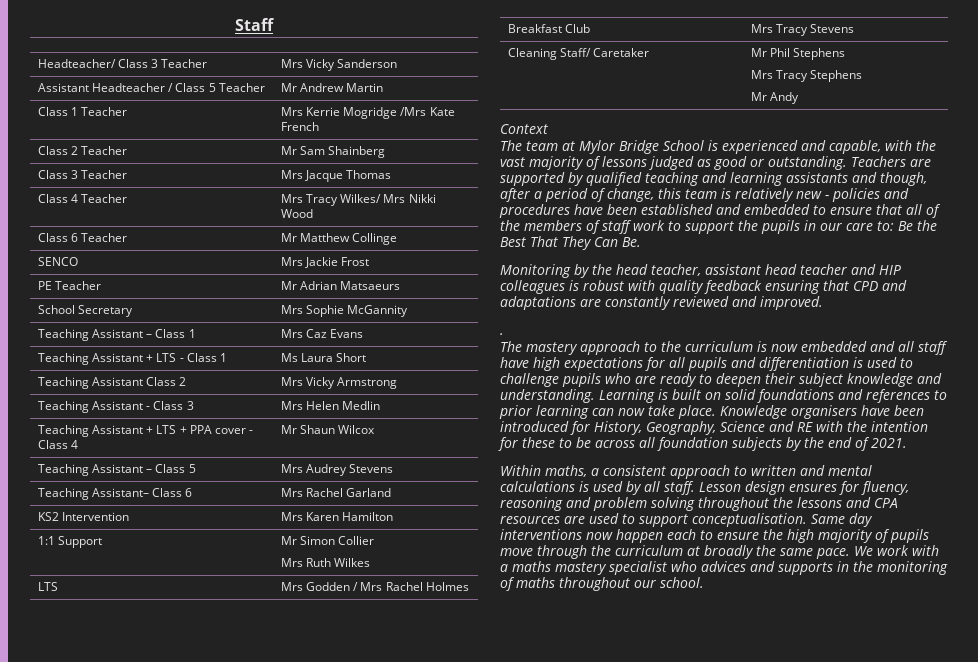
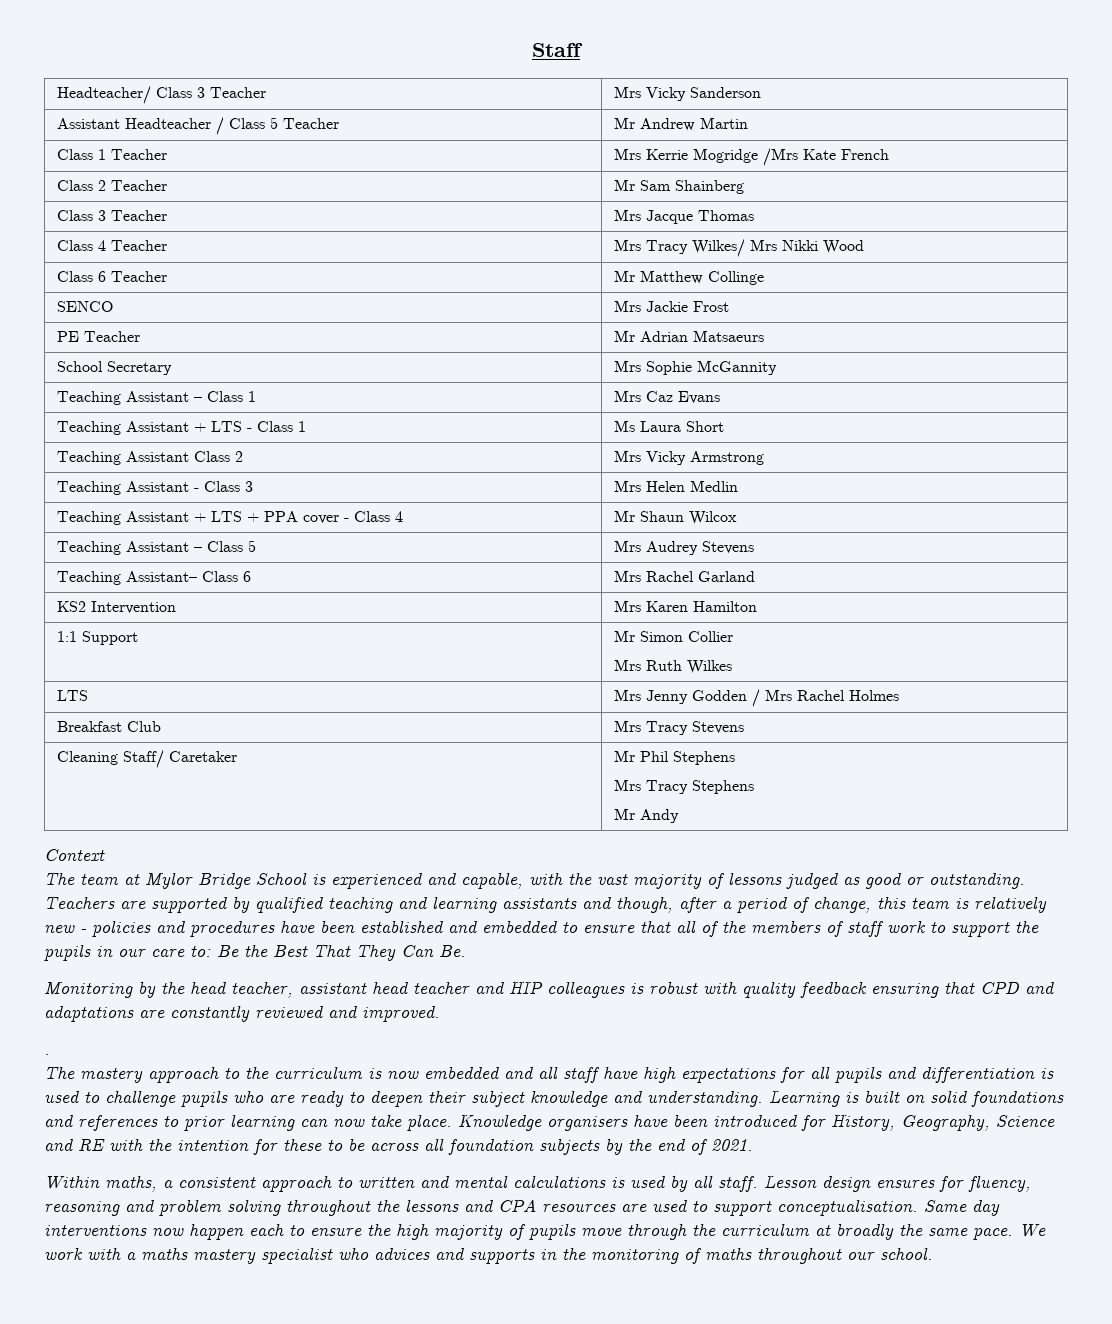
- LTS | Mrs Godden / Mrs Rachel Holmes
+ LTS | Mrs Jenny Godden / Mrs Rachel Holmes

